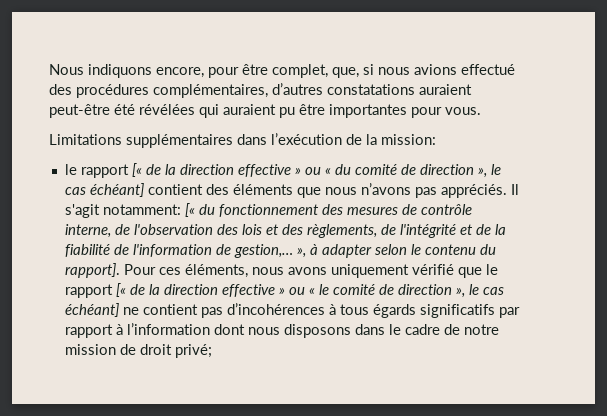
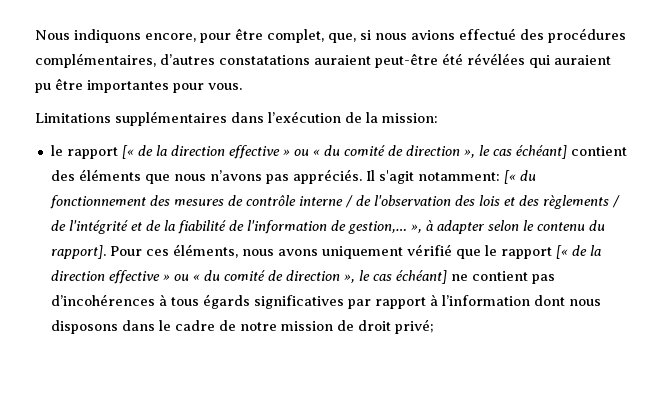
- Il s'agit notamment: [« du fonctionnement des mesures de contrôle interne, de l'observation des lois et des règlements, de l'intégrité et de la fiabilité de l'information de gestion,… », à adapter selon le contenu du rapport].
+ Il s'agit notamment: [« du fonctionnement des mesures de contrôle interne / de l'observation des lois et des règlements / de l'intégrité et de la fiabilité de l'information de gestion,… », à adapter selon le contenu du rapport].
- Pour ces éléments, nous avons uniquement vérifié que le rapport [« de la direction effective » ou « le comité de direction », le cas échéant] ne contient pas d’incohérences à tous égards significatifs par rapport à l’information dont nous disposons dans le cadre de notre mission de droit privé;
+ Pour ces éléments, nous avons uniquement vérifié que le rapport [« de la direction effective » ou « du comité de direction », le cas échéant] ne contient pas d’incohérences à tous égards significatives par rapport à l’information dont nous disposons dans le cadre de notre mission de droit privé;

